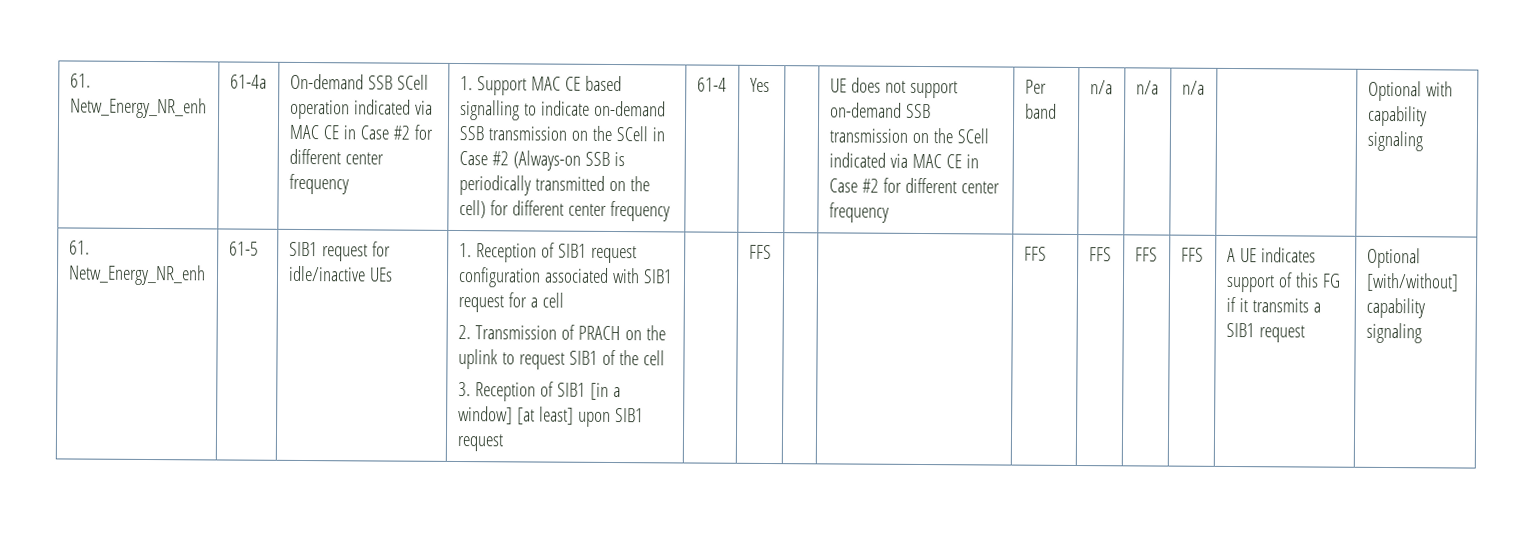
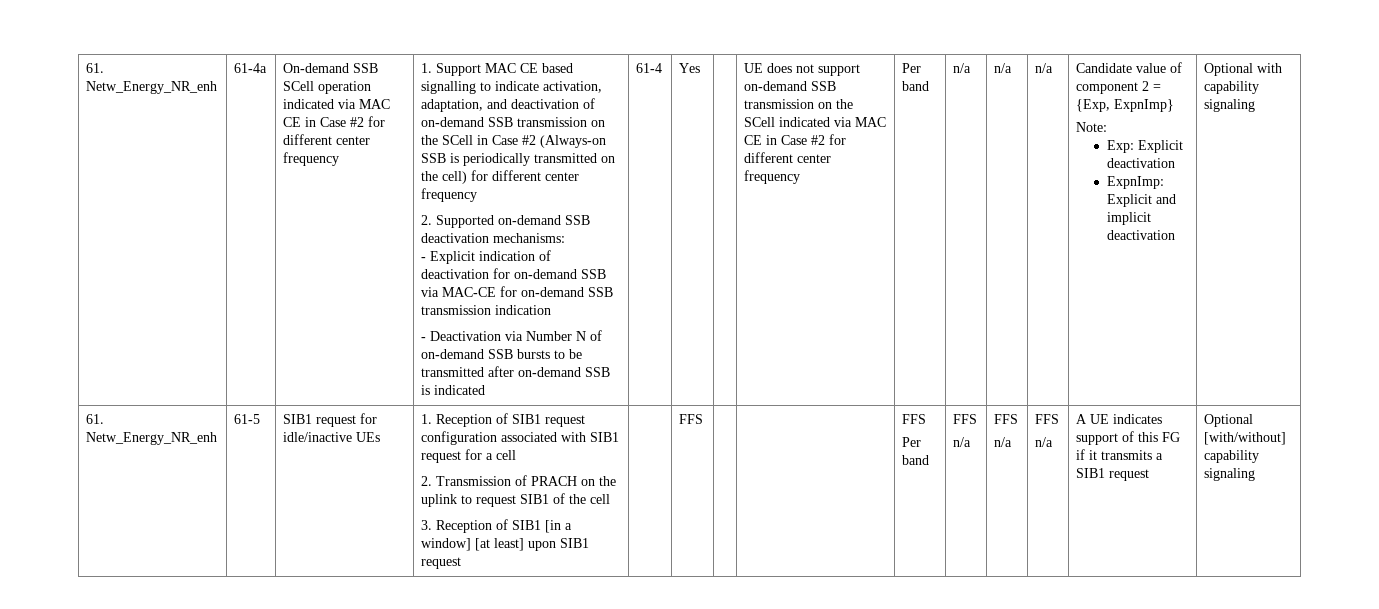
- 1. Support MAC CE based signalling to indicate on-demand SSB transmission on the SCell in Case #2 (Always-on SSB is periodically transmitted on the cell) for different center frequency
+ 1. Support MAC CE based signalling to indicate activation, adaptation, and deactivation of on-demand SSB transmission on the SCell in Case #2 (Always-on SSB is periodically transmitted on the cell) for different center frequency
+ 2. Supported on-demand SSB deactivation mechanisms:
+ - Explicit indication of deactivation for on-demand SSB via MAC-CE for on-demand SSB transmission indication
+ - Deactivation via Number N of on-demand SSB bursts to be transmitted after on-demand SSB is indicated
+ Candidate value of component 2 = {Exp, ExpnImp}
+ Note:
+ Exp: Explicit deactivation
+ ExpnImp: Explicit and implicit deactivation
- FFS | | | FFS | FFS | FFS | FFS
+ FFS | | | FFS
+ Per band | FFS
+ n/a | FFS
+ n/a | FFS
+ n/a

